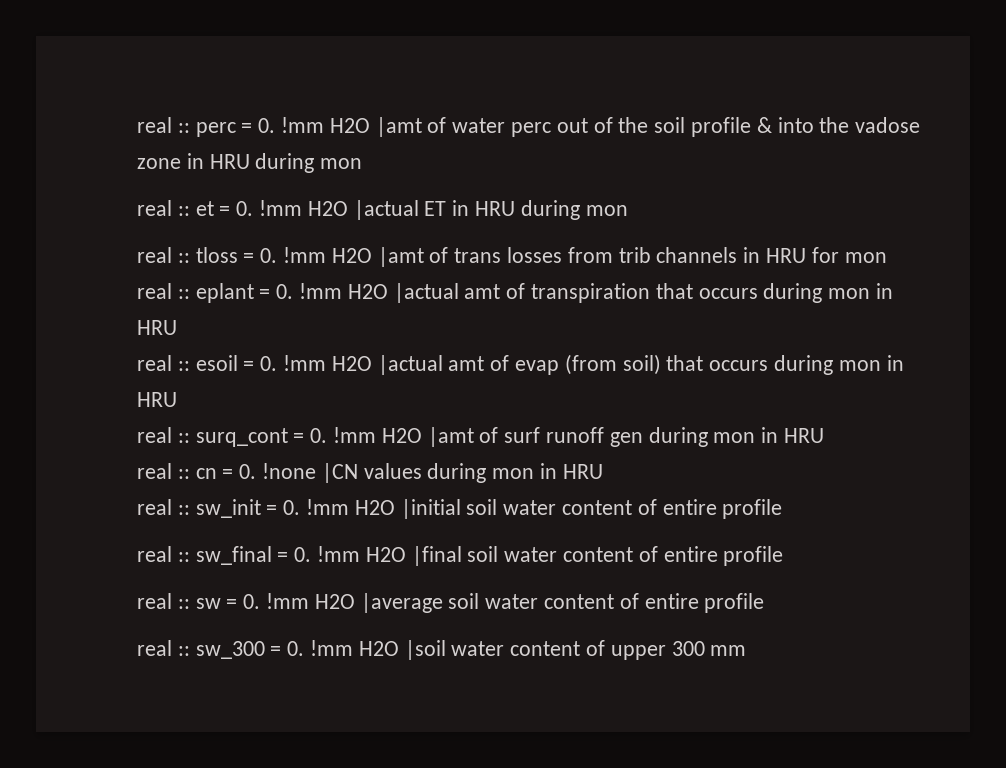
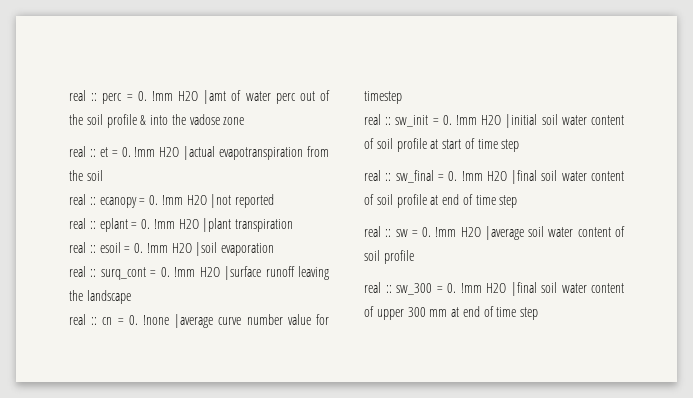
- real :: perc = 0. !mm H2O |amt of water perc out of the soil profile & into the vadose zone in HRU during mon
+ real :: perc = 0. !mm H2O |amt of water perc out of the soil profile & into the vadose zone
- real :: et = 0. !mm H2O |actual ET in HRU during mon
- real :: tloss = 0. !mm H2O |amt of trans losses from trib channels in HRU for mon
+ real :: et = 0. !mm H2O |actual evapotranspiration from the soil
+ real :: ecanopy = 0. !mm H2O |not reported
- real :: eplant = 0. !mm H2O |actual amt of transpiration that occurs during mon in HRU
+ real :: eplant = 0. !mm H2O |plant transpiration
- real :: esoil = 0. !mm H2O |actual amt of evap (from soil) that occurs during mon in HRU
+ real :: esoil = 0. !mm H2O |soil evaporation
- real :: surq_cont = 0. !mm H2O |amt of surf runoff gen during mon in HRU
+ real :: surq_cont = 0. !mm H2O |surface runoff leaving the landscape
- real :: cn = 0. !none |CN values during mon in HRU
+ real :: cn = 0. !none |average curve number value for timestep
- real :: sw_init = 0. !mm H2O |initial soil water content of entire profile
+ real :: sw_init = 0. !mm H2O |initial soil water content of soil profile at start of time step
- real :: sw_final = 0. !mm H2O |final soil water content of entire profile
+ real :: sw_final = 0. !mm H2O |final soil water content of soil profile at end of time step
- real :: sw = 0. !mm H2O |average soil water content of entire profile
+ real :: sw = 0. !mm H2O |average soil water content of soil profile
- real :: sw_300 = 0. !mm H2O |soil water content of upper 300 mm
+ real :: sw_300 = 0. !mm H2O |final soil water content of upper 300 mm at end of time step

